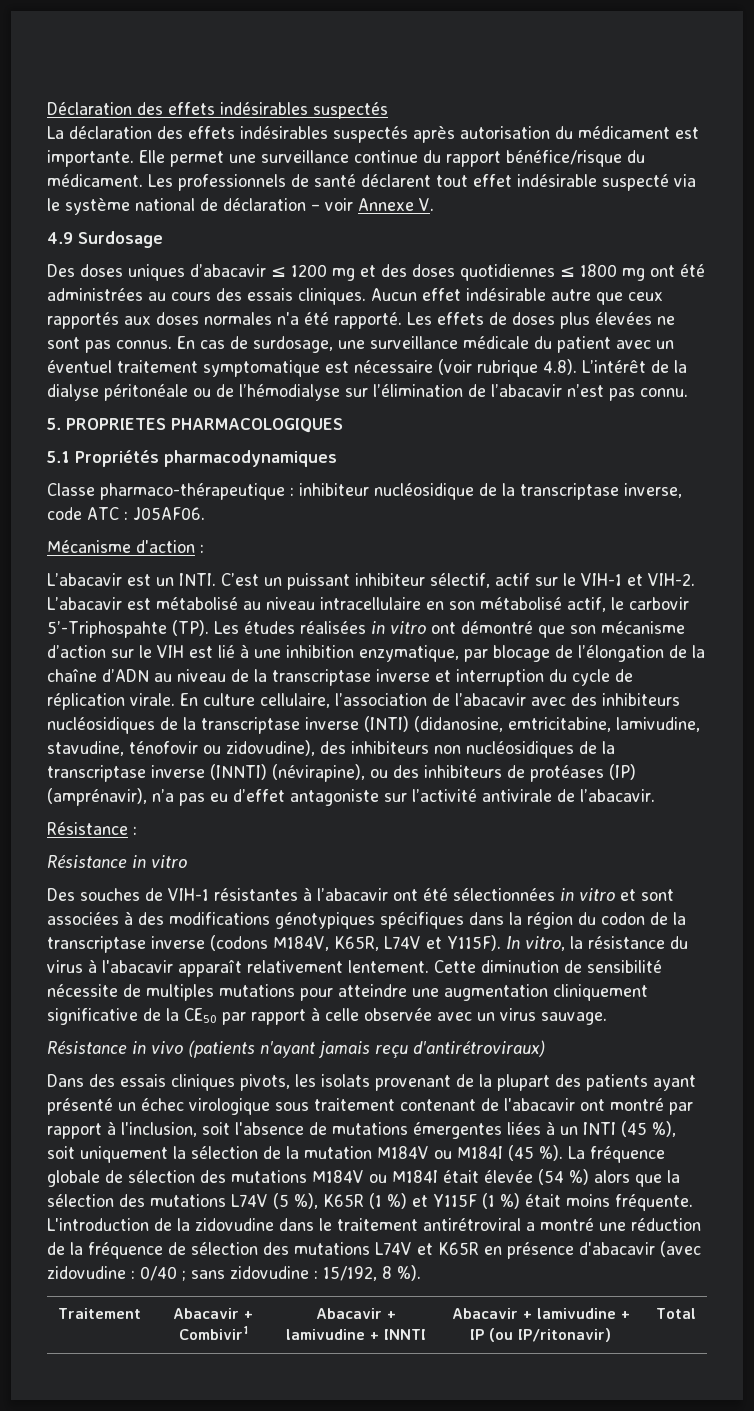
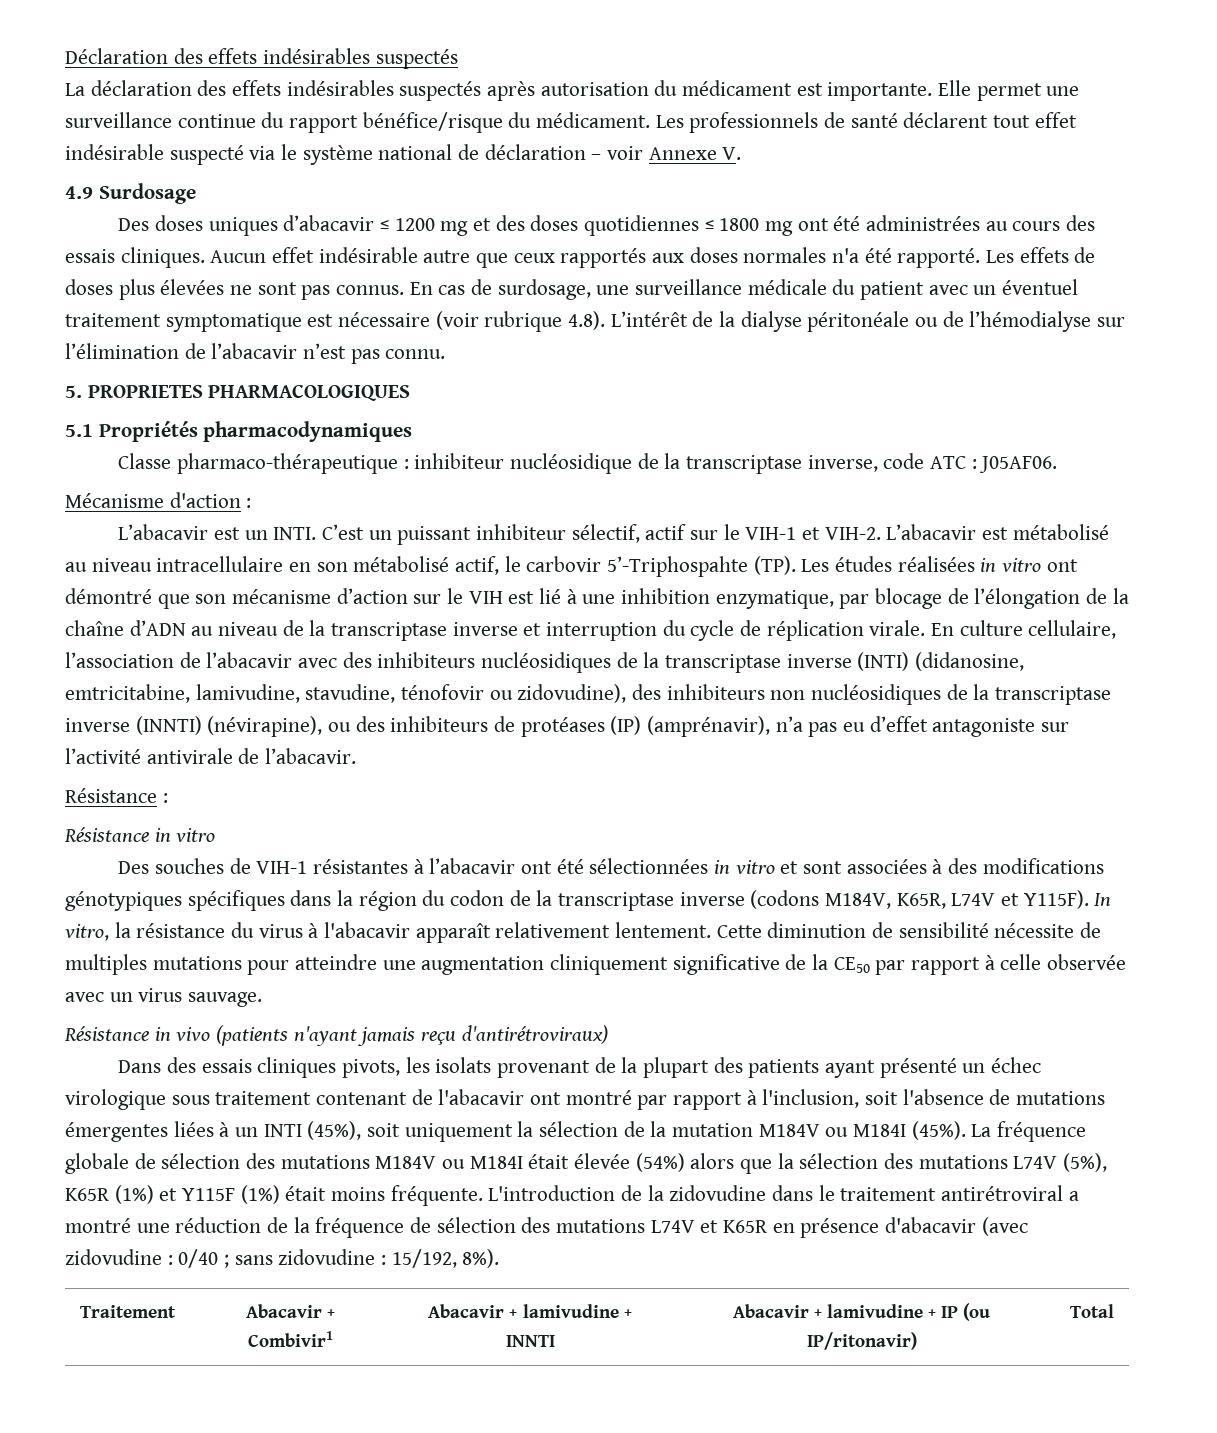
- Dans des essais cliniques pivots, les isolats provenant de la plupart des patients ayant présenté un échec virologique sous traitement contenant de l'abacavir ont montré par rapport à l'inclusion, soit l'absence de mutations émergentes liées à un INTI (45 %), soit uniquement la sélection de la mutation M184V ou M184I (45 %).
+ Dans des essais cliniques pivots, les isolats provenant de la plupart des patients ayant présenté un échec virologique sous traitement contenant de l'abacavir ont montré par rapport à l'inclusion, soit l'absence de mutations émergentes liées à un INTI (45%), soit uniquement la sélection de la mutation M184V ou M184I (45%).
- La fréquence globale de sélection des mutations M184V ou M184I était élevée (54 %) alors que la sélection des mutations L74V (5 %), K65R (1 %) et Y115F (1 %) était moins fréquente.
+ La fréquence globale de sélection des mutations M184V ou M184I était élevée (54%) alors que la sélection des mutations L74V (5%), K65R (1%) et Y115F (1%) était moins fréquente.
- L'introduction de la zidovudine dans le traitement antirétroviral a montré une réduction de la fréquence de sélection des mutations L74V et K65R en présence d'abacavir (avec zidovudine : 0/40 ; sans zidovudine : 15/192, 8 %).
+ L'introduction de la zidovudine dans le traitement antirétroviral a montré une réduction de la fréquence de sélection des mutations L74V et K65R en présence d'abacavir (avec zidovudine : 0/40 ; sans zidovudine : 15/192, 8%).

